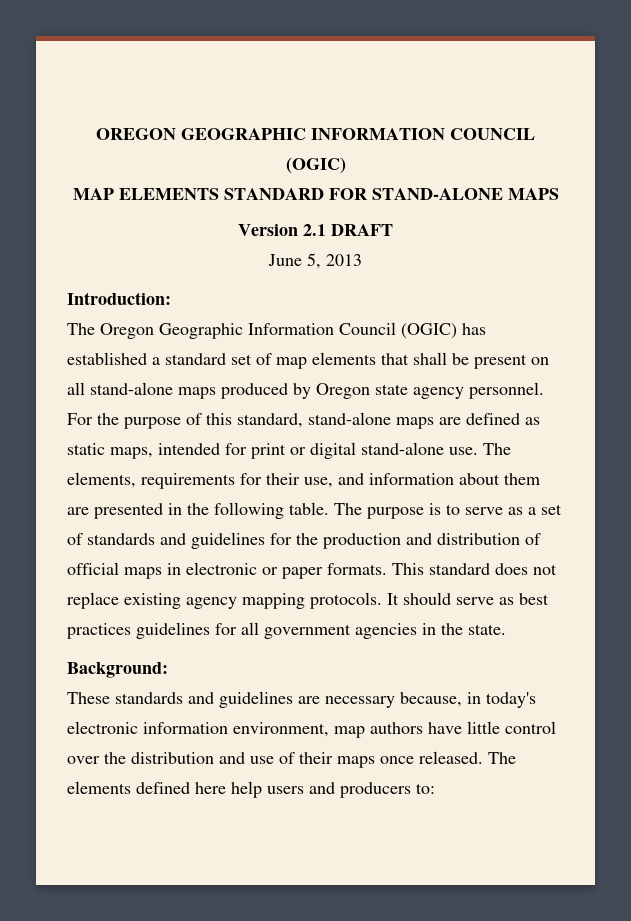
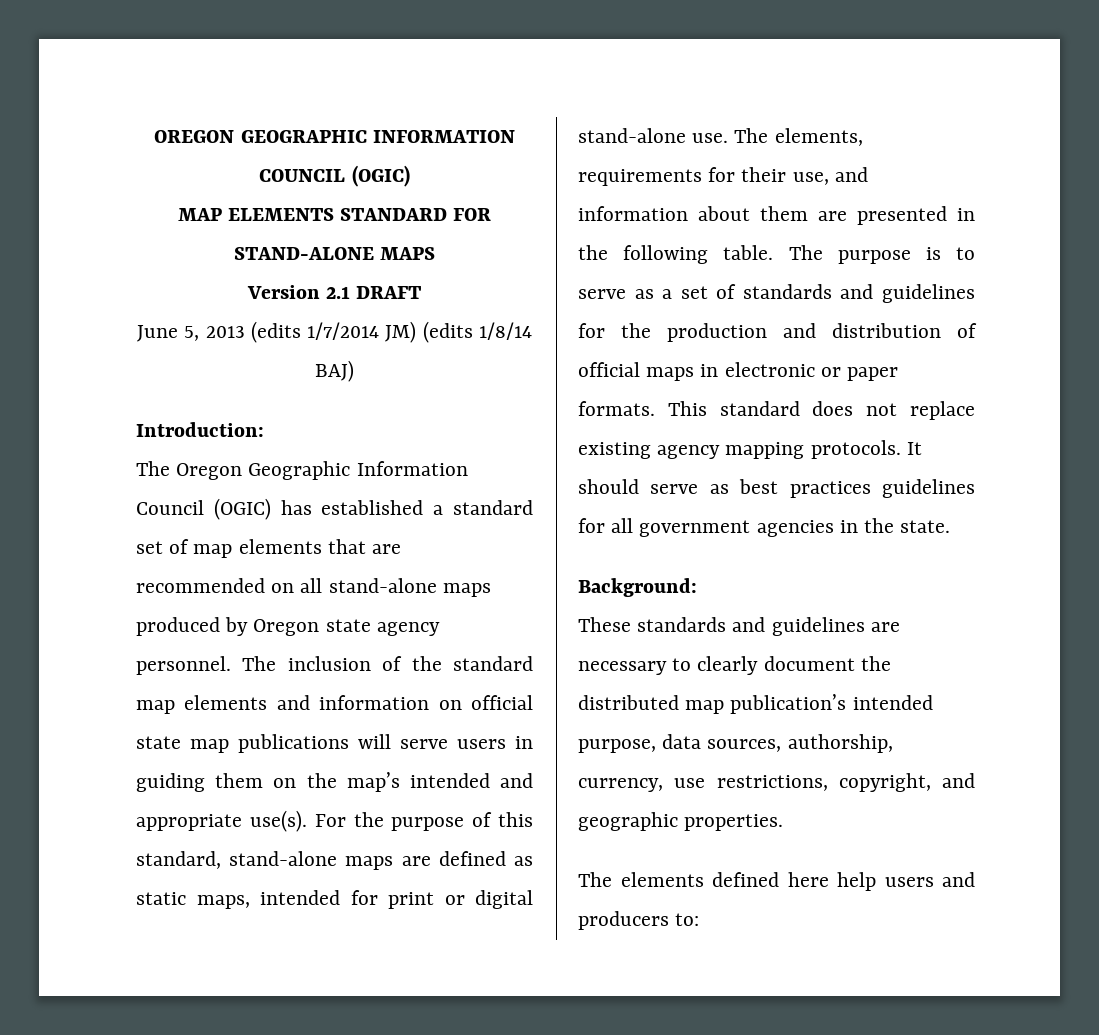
- June 5, 2013
+ June 5, 2013 (edits 1/7/2014 JM) (edits 1/8/14 BAJ)
- The Oregon Geographic Information Council (OGIC) has established a standard set of map elements that shall be present on all stand-alone maps produced by Oregon state agency personnel.
+ The Oregon Geographic Information Council (OGIC) has established a standard set of map elements that are recommended on all stand-alone maps produced by Oregon state agency personnel.
+ The inclusion of the standard map elements and information on official state map publications will serve users in guiding them on the map’s intended and appropriate use(s).
- These standards and guidelines are necessary because, in today's electronic information environment, map authors have little control over the distribution and use of their maps once released. The elements defined here help users and producers to:
+ These standards and guidelines are necessary to clearly document the distributed map publication’s intended purpose, data sources, authorship, currency, use restrictions, copyright, and geographic properties.
+ The elements defined here help users and producers to:

